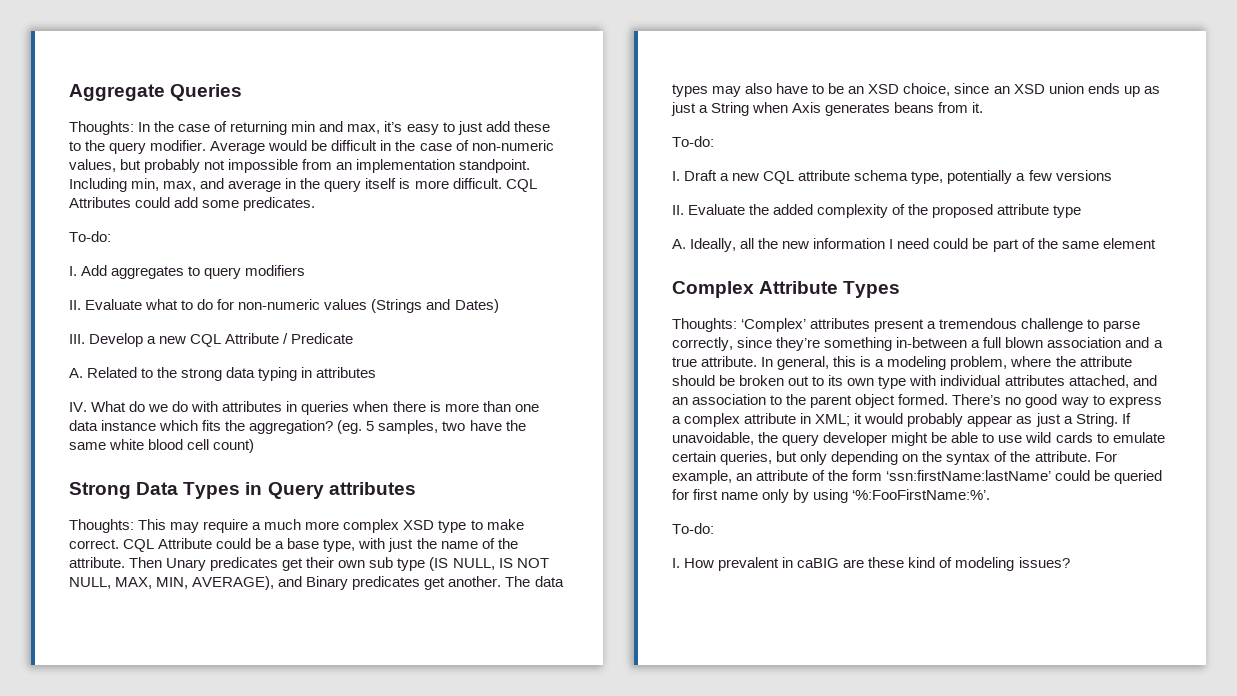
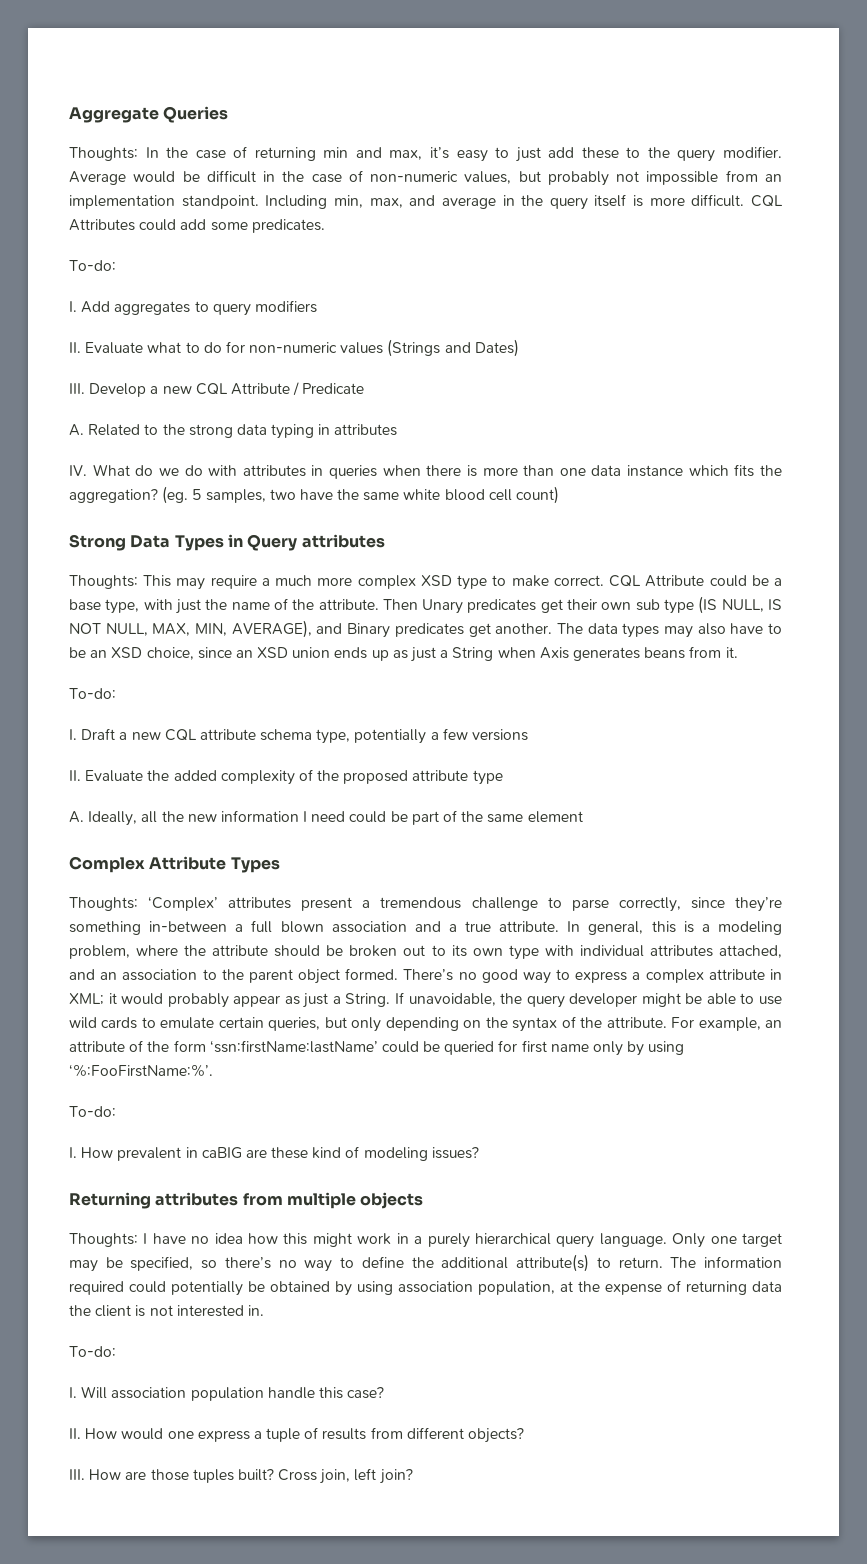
+ Returning attributes from multiple objects
+ Thoughts: I have no idea how this might work in a purely hierarchical query language. Only one target may be specified, so there’s no way to define the additional attribute(s) to return. The information required could potentially be obtained by using association population, at the expense of returning data the client is not interested in.
+ To-do:
+ I. Will association population handle this case?
+ II. How would one express a tuple of results from different objects?
+ III. How are those tuples built? Cross join, left join?

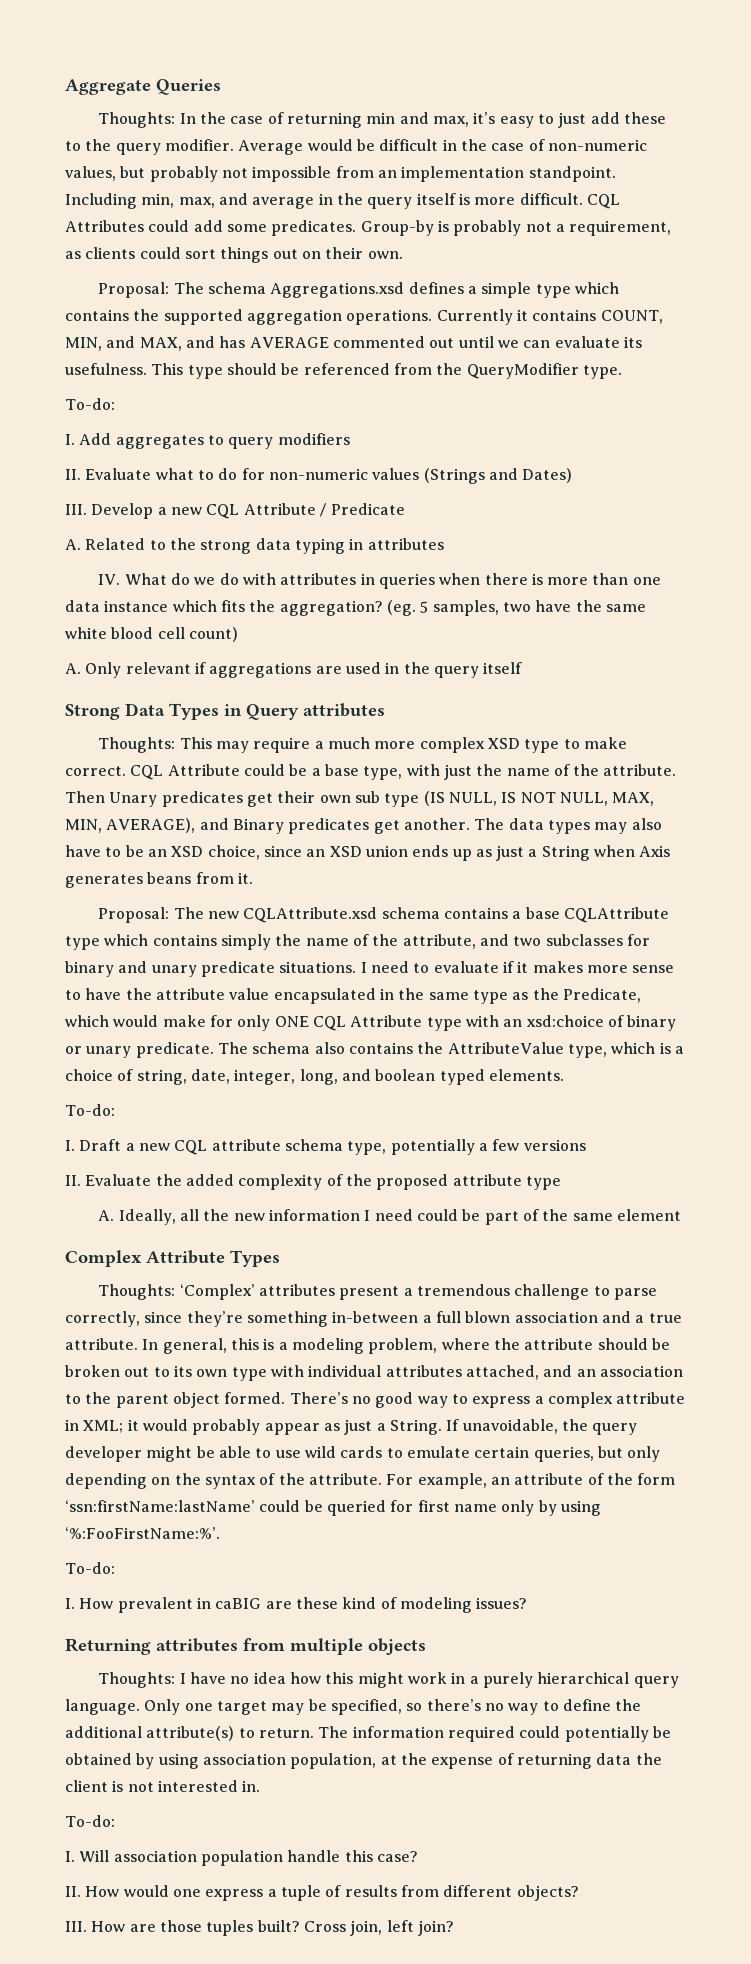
+ Group-by is probably not a requirement, as clients could sort things out on their own.
+ Proposal: The schema Aggregations.xsd defines a simple type which contains the supported aggregation operations. Currently it contains COUNT, MIN, and MAX, and has AVERAGE commented out until we can evaluate its usefulness. This type should be referenced from the QueryModifier type.
+ A. Only relevant if aggregations are used in the query itself
+ Proposal: The new CQLAttribute.xsd schema contains a base CQLAttribute type which contains simply the name of the attribute, and two subclasses for binary and unary predicate situations. I need to evaluate if it makes more sense to have the attribute value encapsulated in the same type as the Predicate, which would make for only ONE CQL Attribute type with an xsd:choice of binary or unary predicate. The schema also contains the AttributeValue type, which is a choice of string, date, integer, long, and boolean typed elements.

